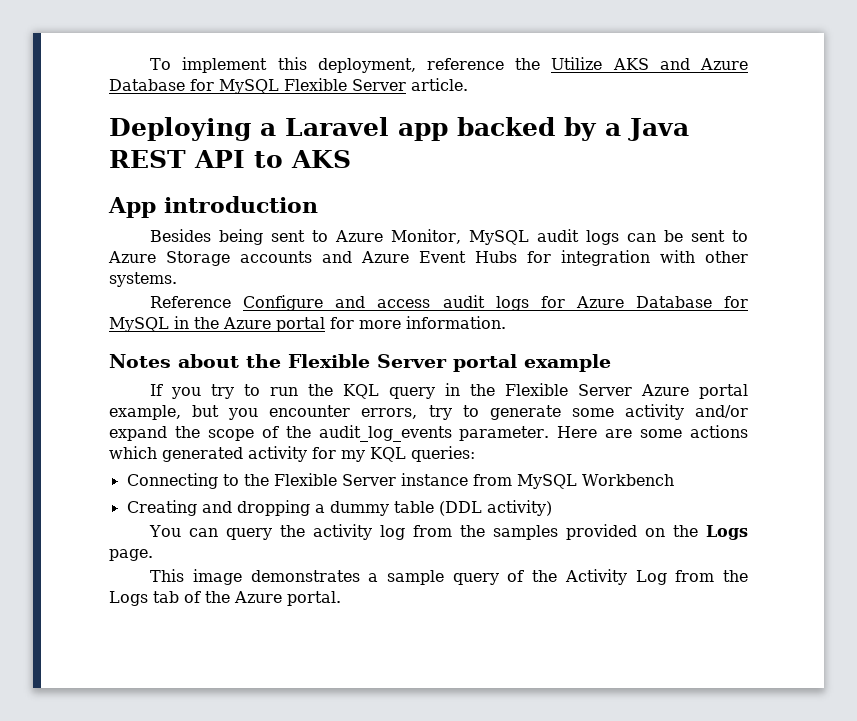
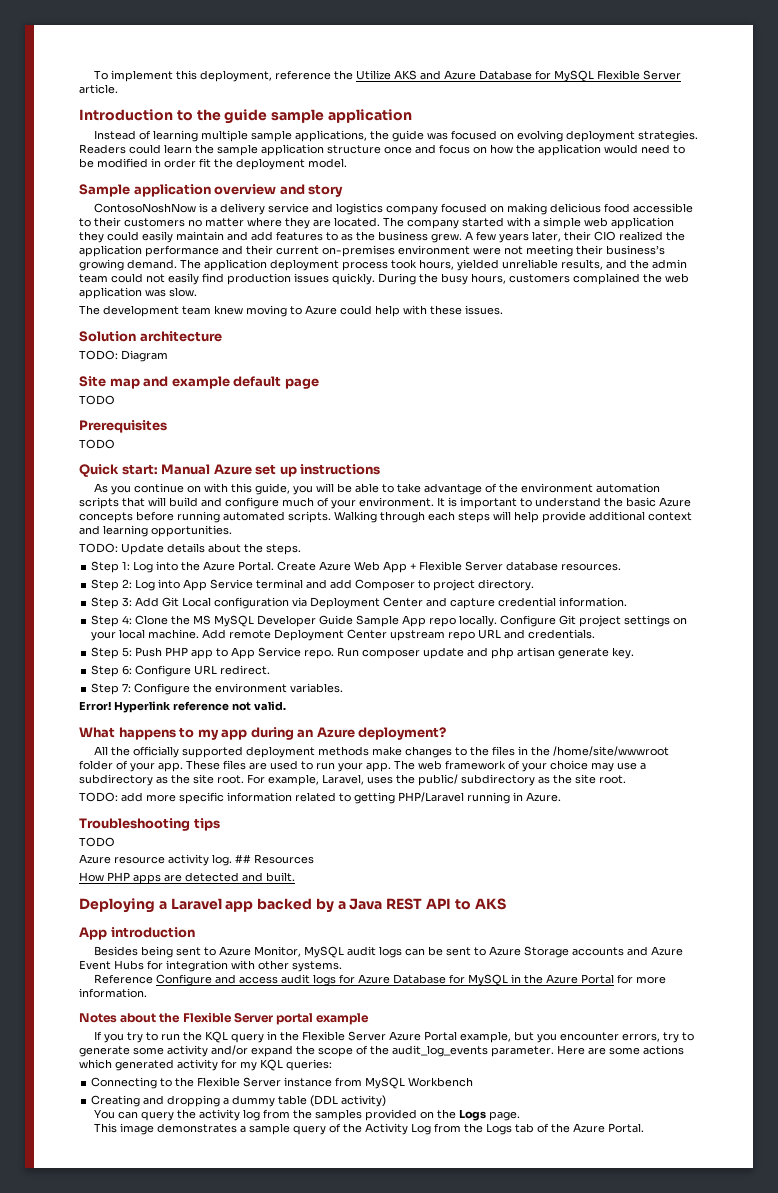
+ Introduction to the guide sample application
+ Instead of learning multiple sample applications, the guide was focused on evolving deployment strategies. Readers could learn the sample application structure once and focus on how the application would need to be modified in order fit the deployment model.
+ Sample application overview and story
+ ContosoNoshNow is a delivery service and logistics company focused on making delicious food accessible to their customers no matter where they are located. The company started with a simple web application they could easily maintain and add features to as the business grew. A few years later, their CIO realized the application performance and their current on-premises environment were not meeting their business’s growing demand. The application deployment process took hours, yielded unreliable results, and the admin team could not easily find production issues quickly. During the busy hours, customers complained the web application was slow.
+ The development team knew moving to Azure could help with these issues.
+ Solution architecture
+ TODO: Diagram
+ Site map and example default page
+ TODO
+ Prerequisites
+ TODO
+ Quick start: Manual Azure set up instructions
+ As you continue on with this guide, you will be able to take advantage of the environment automation scripts that will build and configure much of your environment. It is important to understand the basic Azure concepts before running automated scripts. Walking through each steps will help provide additional context and learning opportunities.
+ TODO: Update details about the steps.
+ Step 1: Log into the Azure Portal. Create Azure Web App + Flexible Server database resources.
+ Step 2: Log into App Service terminal and add Composer to project directory.
+ Step 3: Add Git Local configuration via Deployment Center and capture credential information.
+ Step 4: Clone the MS MySQL Developer Guide Sample App repo locally. Configure Git project settings on your local machine. Add remote Deployment Center upstream repo URL and credentials.
+ Step 5: Push PHP app to App Service repo. Run composer update and php artisan generate key.
+ Step 6: Configure URL redirect.
+ Step 7: Configure the environment variables.
+ Error! Hyperlink reference not valid.
+ What happens to my app during an Azure deployment?
+ All the officially supported deployment methods make changes to the files in the /home/site/wwwroot folder of your app. These files are used to run your app. The web framework of your choice may use a subdirectory as the site root. For example, Laravel, uses the public/ subdirectory as the site root.
+ TODO: add more specific information related to getting PHP/Laravel running in Azure.
+ Troubleshooting tips
+ TODO
+ Azure resource activity log. ## Resources
+ How PHP apps are detected and built.
- Reference Configure and access audit logs for Azure Database for MySQL in the Azure portal for more information.
+ Reference Configure and access audit logs for Azure Database for MySQL in the Azure Portal for more information.
- If you try to run the KQL query in the Flexible Server Azure portal example, but you encounter errors, try to generate some activity and/or expand the scope of the audit_log_events parameter.
+ If you try to run the KQL query in the Flexible Server Azure Portal example, but you encounter errors, try to generate some activity and/or expand the scope of the audit_log_events parameter.
- This image demonstrates a sample query of the Activity Log from the Logs tab of the Azure portal.
+ This image demonstrates a sample query of the Activity Log from the Logs tab of the Azure Portal.

